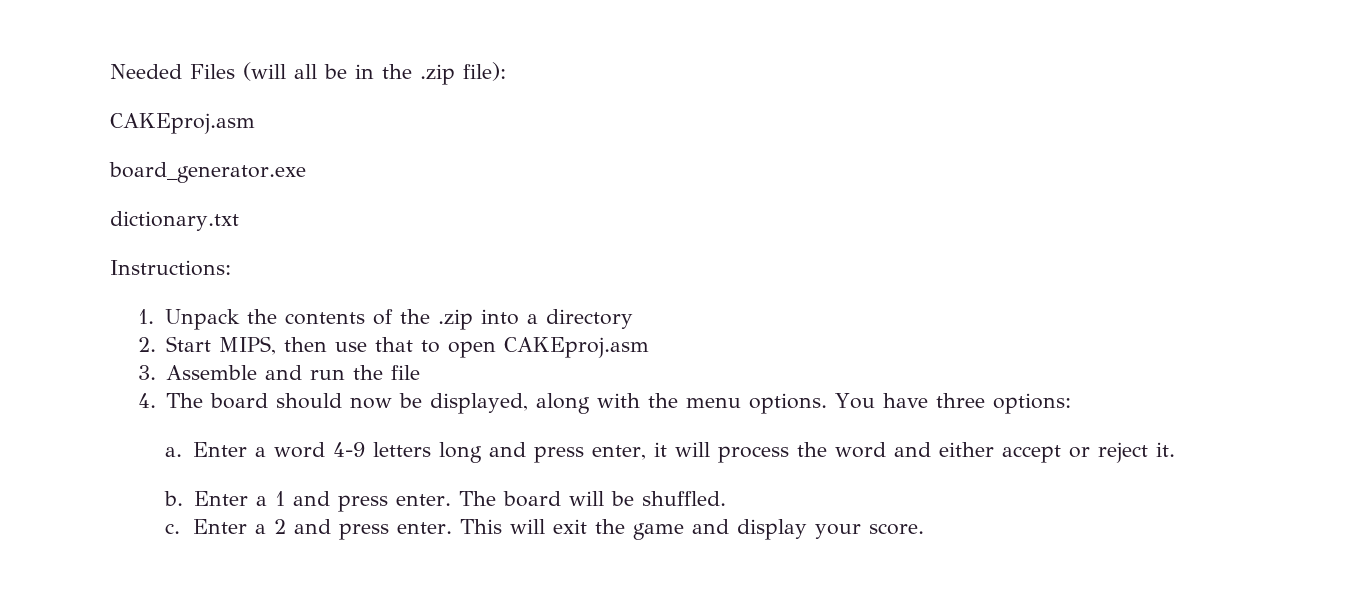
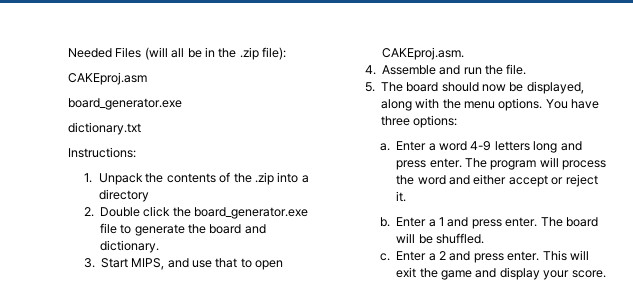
- 2. Start MIPS, then use that to open CAKEproj.asm
- 3. Assemble and run the file
- 4. The board should now be displayed, along with the menu options.
+ 2. Double click the board_generator.exe file to generate the board and dictionary.
+ 3. Start MIPS, and use that to open CAKEproj.asm.
+ 4. Assemble and run the file.
+ 5. The board should now be displayed, along with the menu options.
- Enter a word 4-9 letters long and press enter, it will process the word and either accept or reject it.
+ Enter a word 4-9 letters long and press enter. The program will process the word and either accept or reject it.

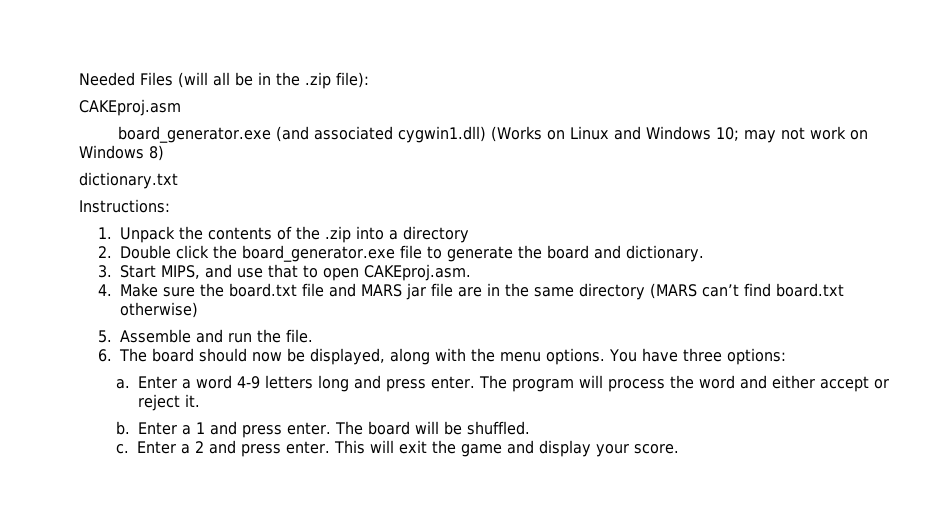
  CAKEproj.asm
- board_generator.exe
+ board_generator.exe (and associated cygwin1.dll) (Works on Linux and Windows 10; may not work on Windows 8)
- 4. Assemble and run the file.
+ 4. Make sure the board.txt file and MARS jar file are in the same directory (MARS can’t find board.txt otherwise)
+ 5. Assemble and run the file.
- 5. The board should now be displayed, along with the menu options.
+ 6. The board should now be displayed, along with the menu options.

